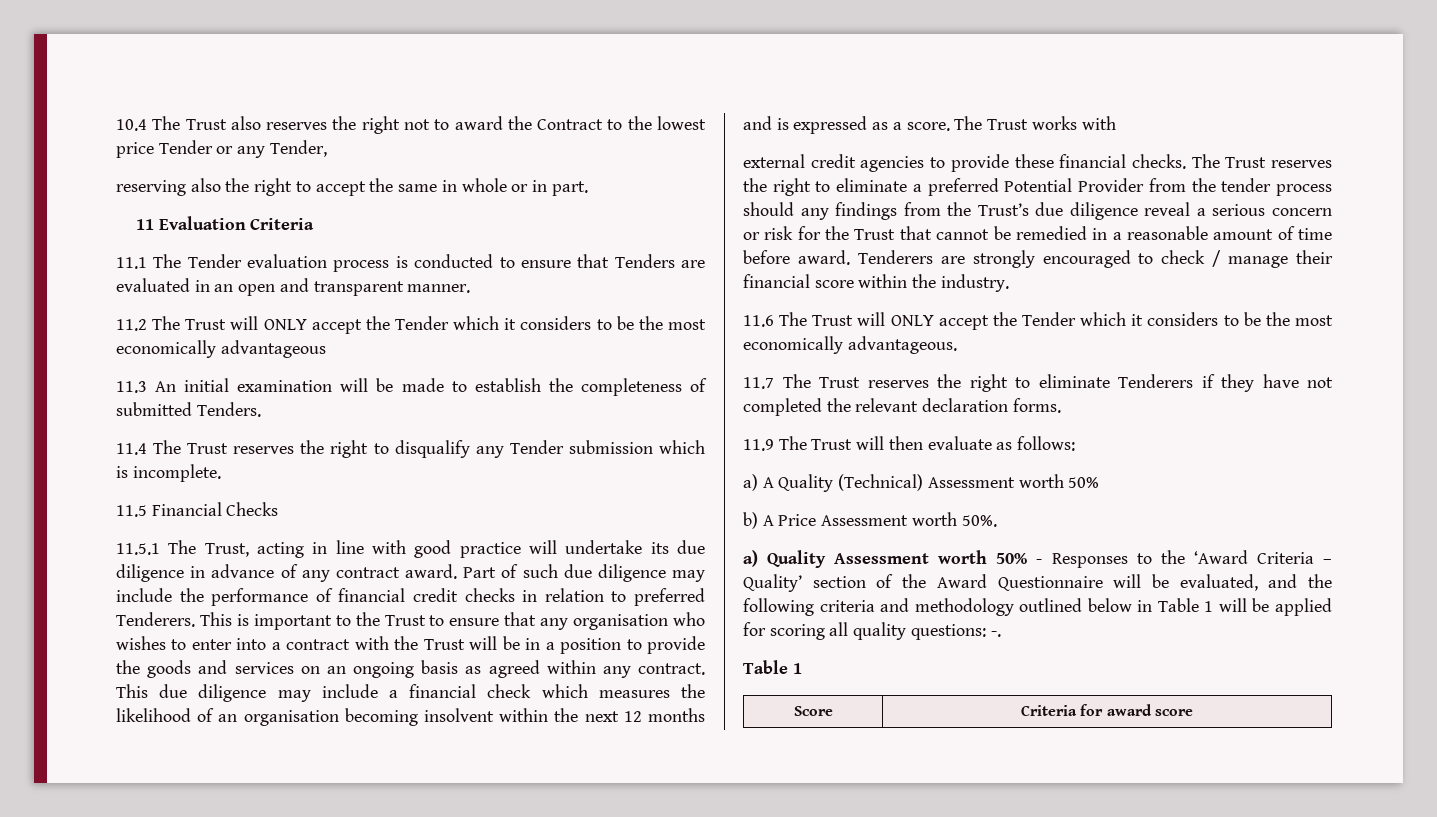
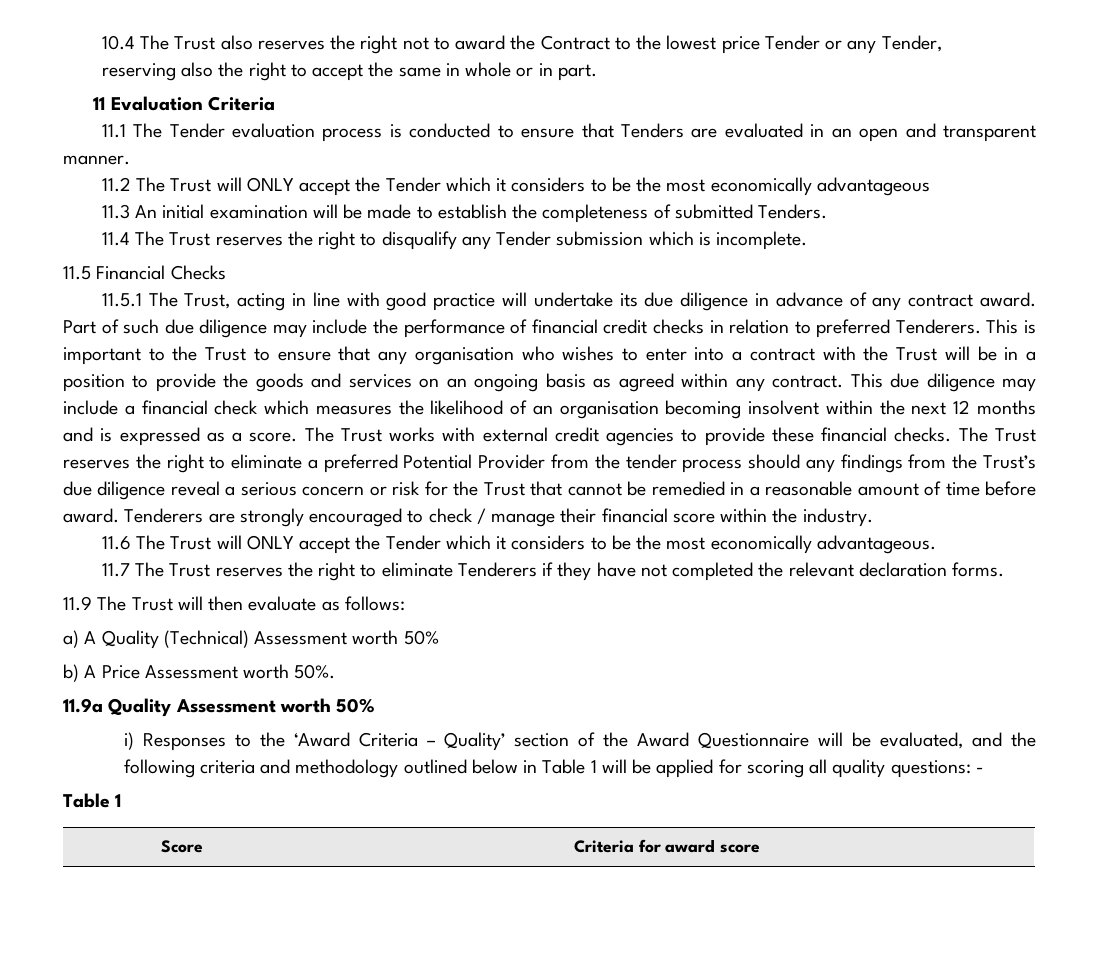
- The Trust works with
- external credit agencies to provide these financial checks.
+ The Trust works with external credit agencies to provide these financial checks.
- a) Quality Assessment worth 50% - Responses to the ‘Award Criteria – Quality’ section of the Award Questionnaire will be evaluated, and the following criteria and methodology outlined below in Table 1 will be applied for scoring all quality questions: -.
+ 11.9a Quality Assessment worth 50%
+ i) Responses to the ‘Award Criteria – Quality’ section of the Award Questionnaire will be evaluated, and the following criteria and methodology outlined below in Table 1 will be applied for scoring all quality questions: -

